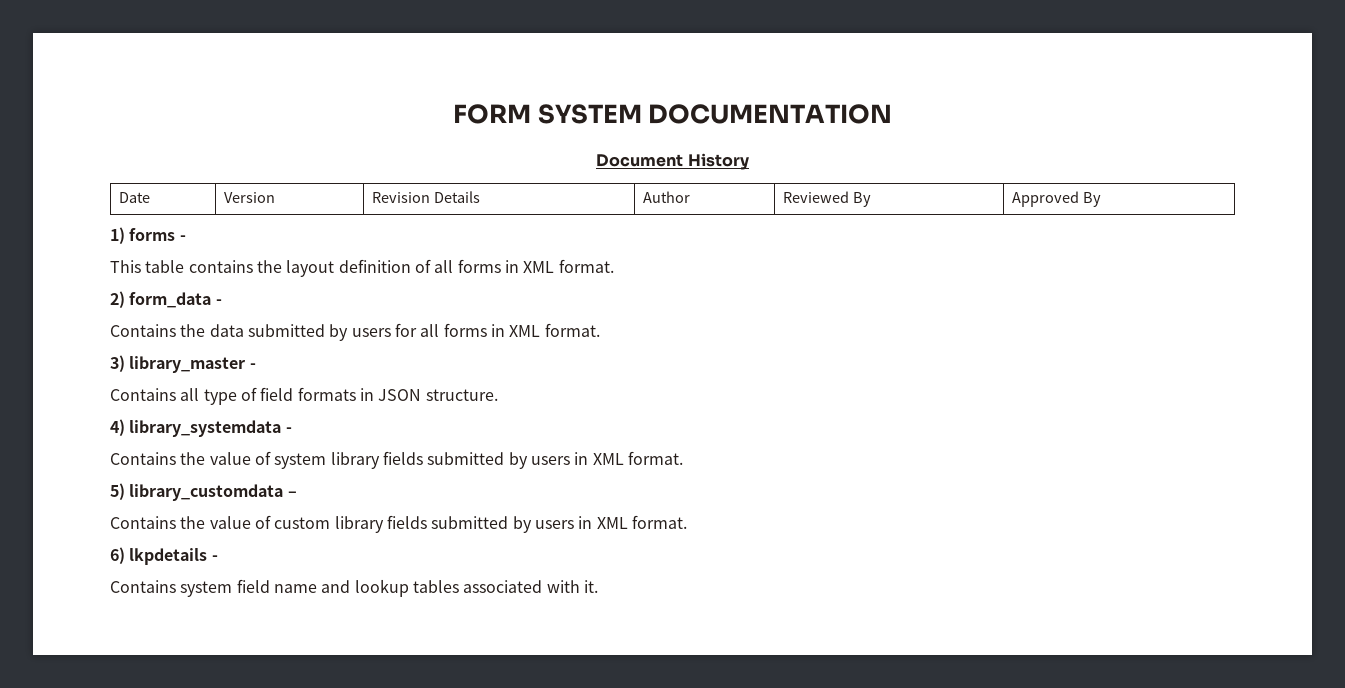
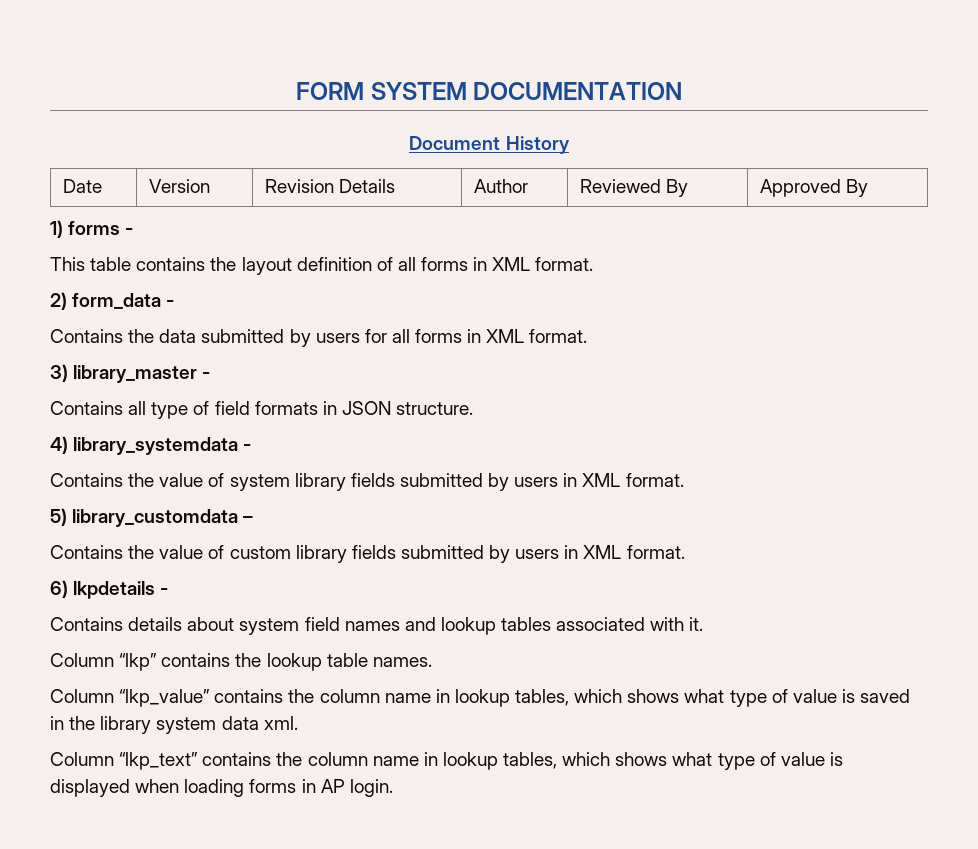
- Contains system field name and lookup tables associated with it.
+ Contains details about system field names and lookup tables associated with it.
+ Column “lkp” contains the lookup table names.
+ Column “lkp_value” contains the column name in lookup tables, which shows what type of value is saved in the library system data xml.
+ Column “lkp_text” contains the column name in lookup tables, which shows what type of value is displayed when loading forms in AP login.

